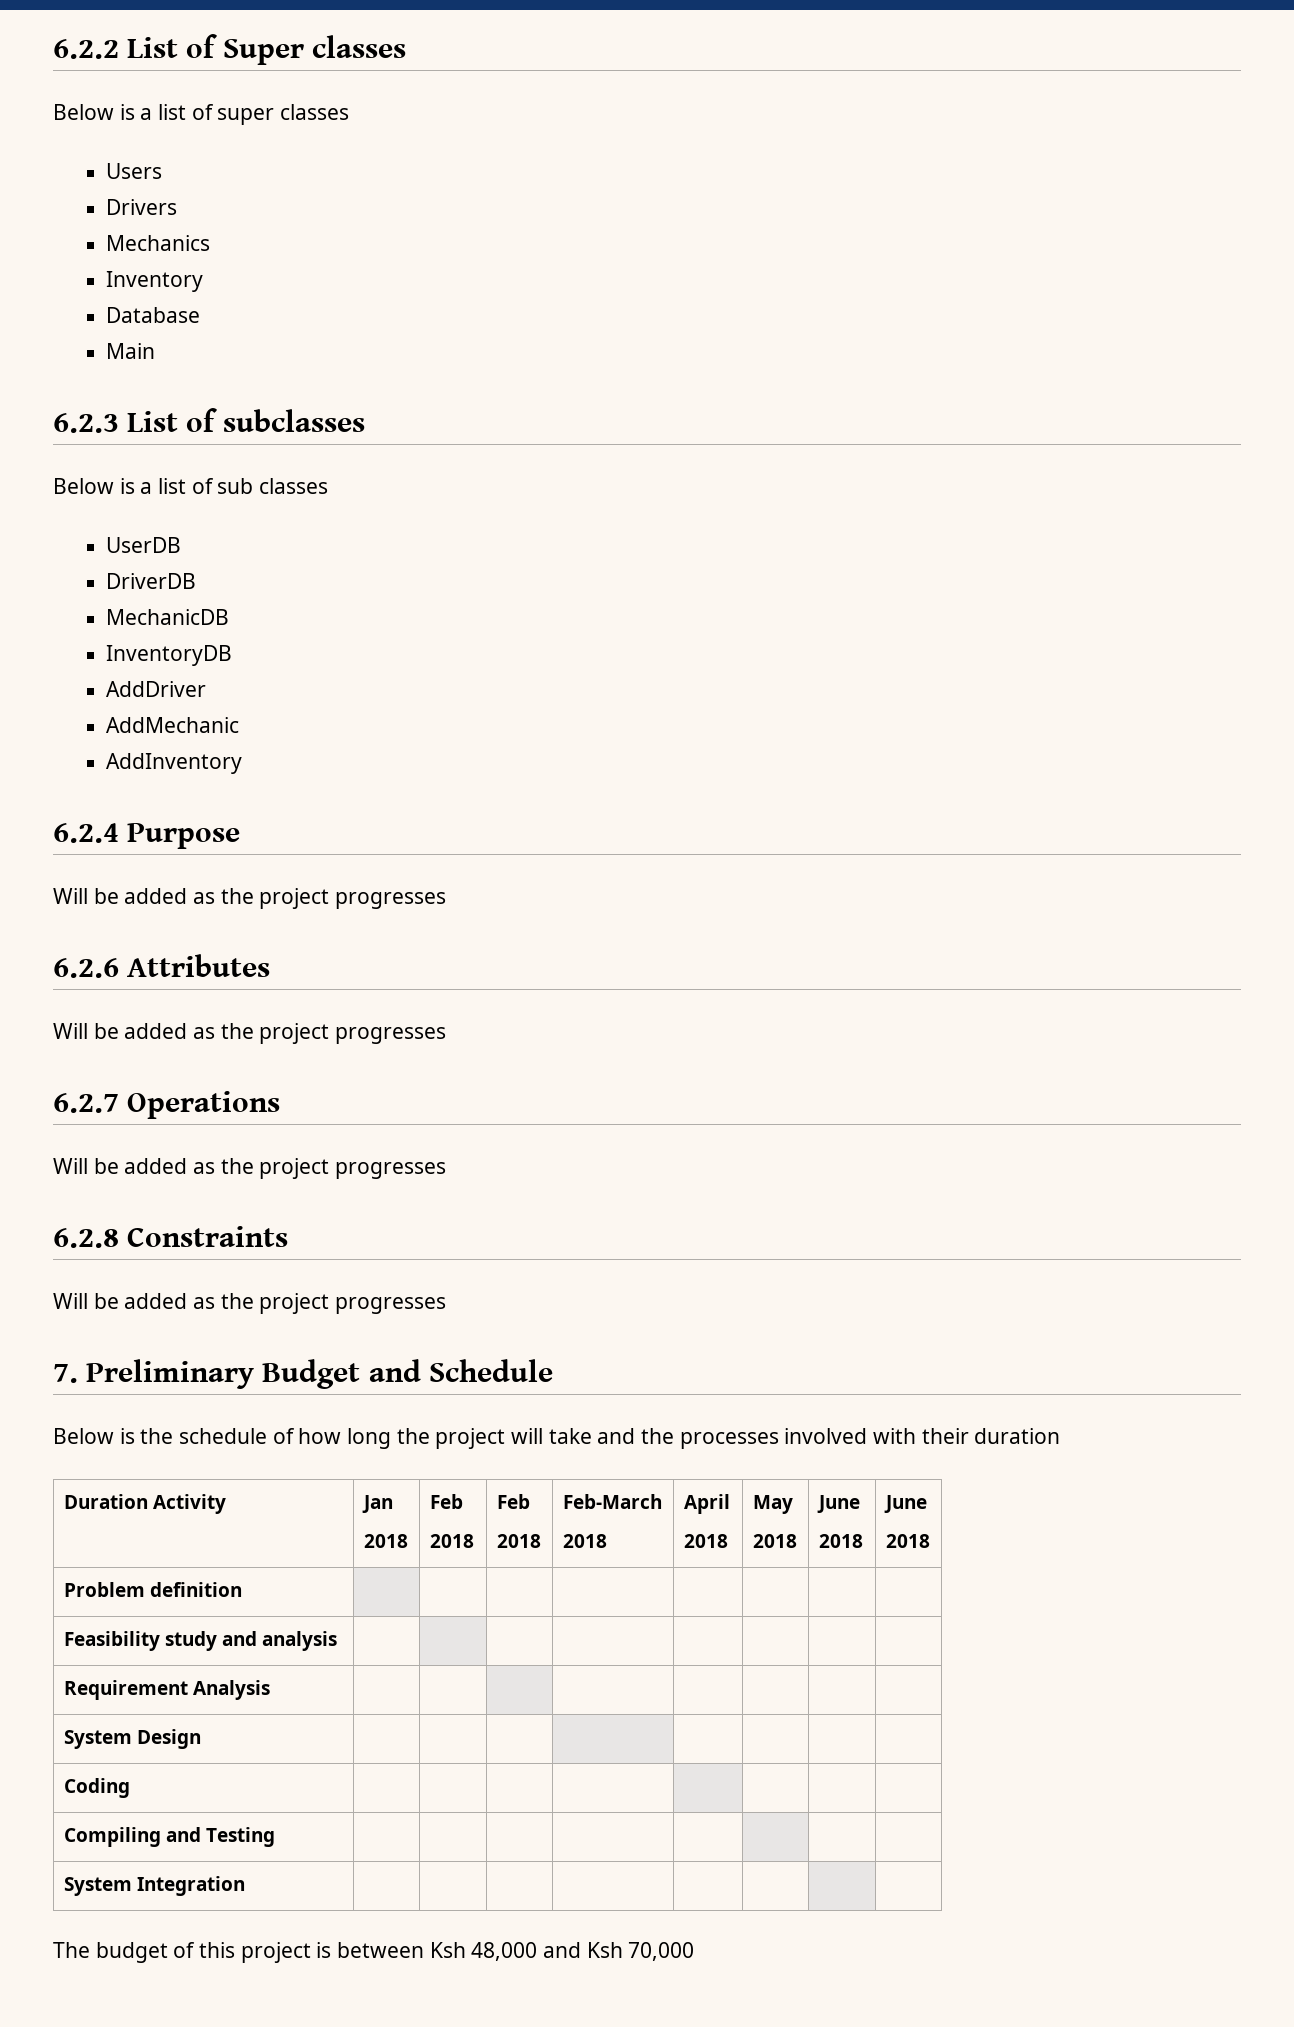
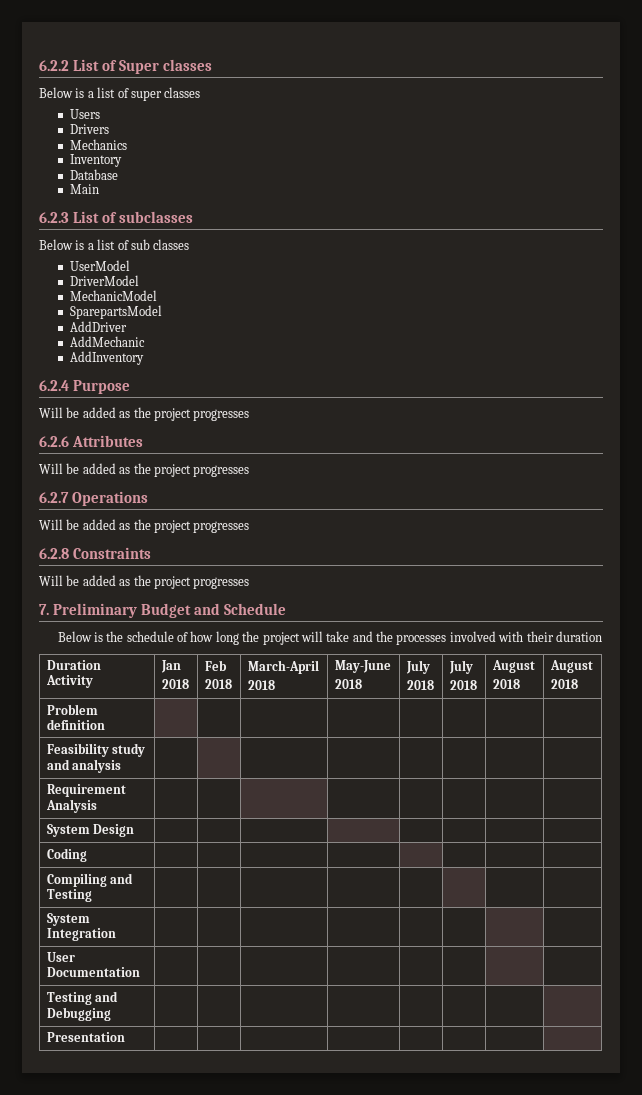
- UserDB
- DriverDB
- MechanicDB
- InventoryDB
+ UserModel
+ DriverModel
+ MechanicModel
+ SparepartsModel
  Duration Activity | Jan
  2018 | Feb
- 2018 | Feb
- 2018 | Feb-March
- 2018 | April
- 2018 | May
- 2018 | June
- 2018 | June
+ 2018 | March-April
+ 2018 | May-June
+ 2018 | July
+ 2018 | July
+ 2018 | August
+ 2018 | August
- The budget of this project is between Ksh 48,000 and Ksh 70,000
+ User Documentation | | | | | | | |
+ Testing and Debugging | | | | | | | |
+ Presentation | | | | | | | |

